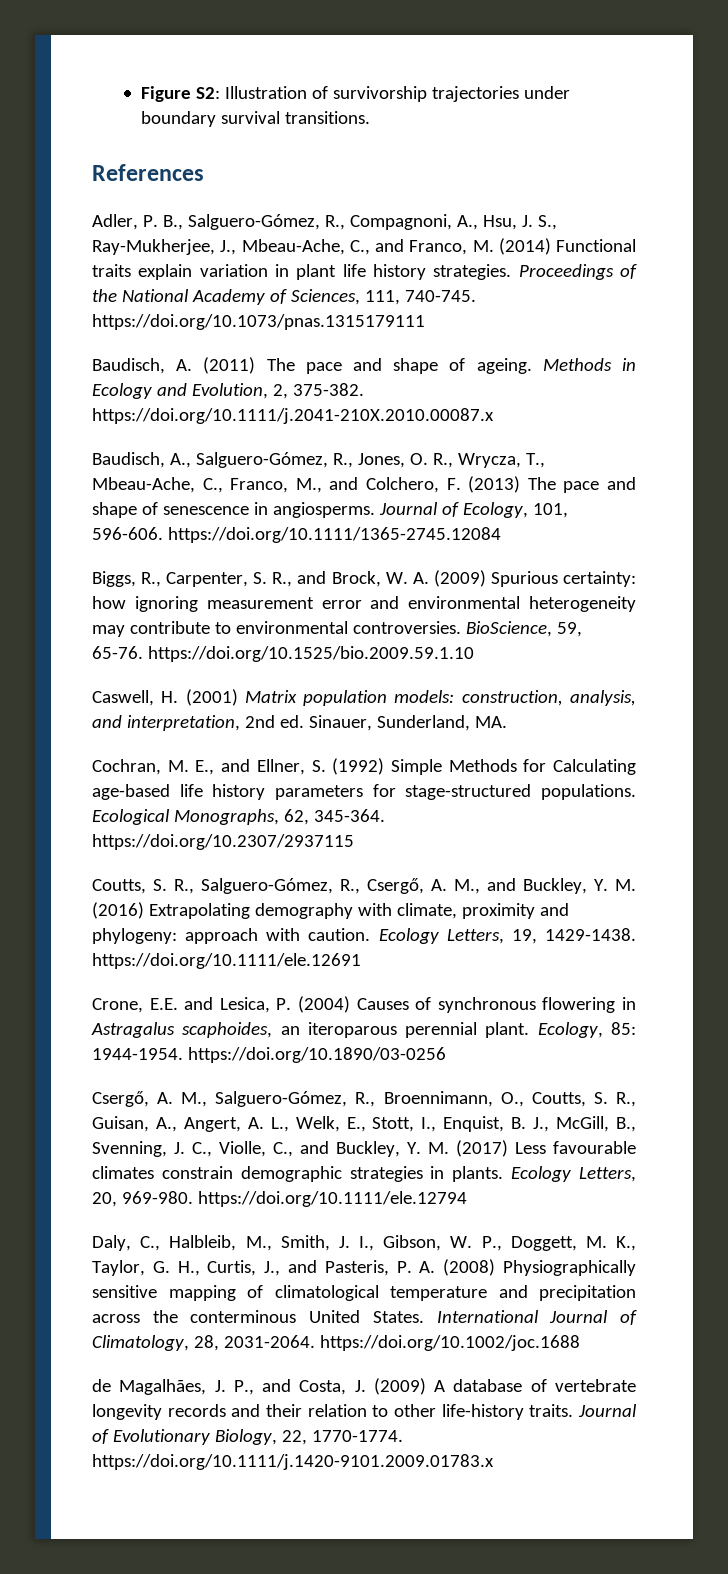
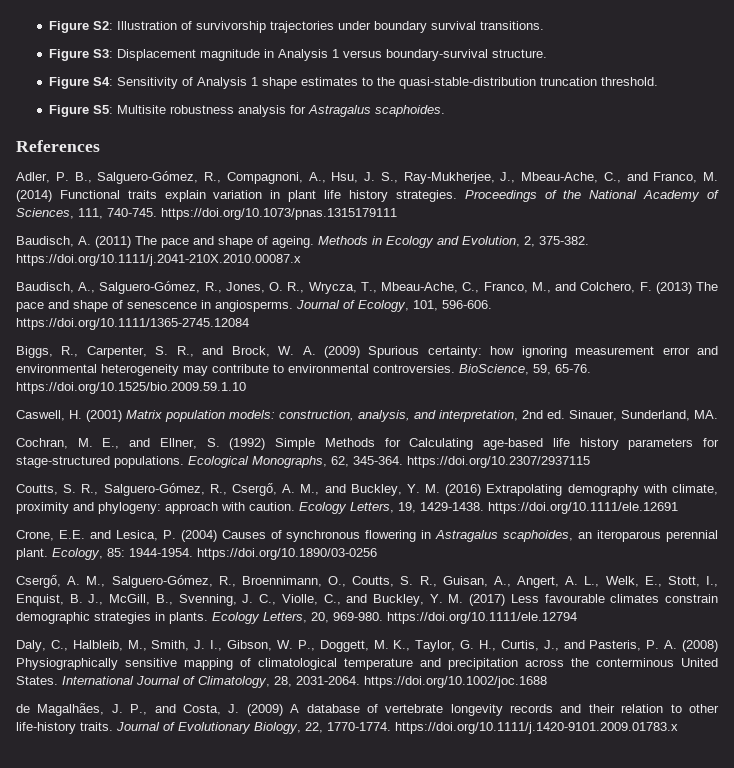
+ Figure S3: Displacement magnitude in Analysis 1 versus boundary-survival structure.
+ Figure S4: Sensitivity of Analysis 1 shape estimates to the quasi-stable-distribution truncation threshold.
+ Figure S5: Multisite robustness analysis for Astragalus scaphoides.

